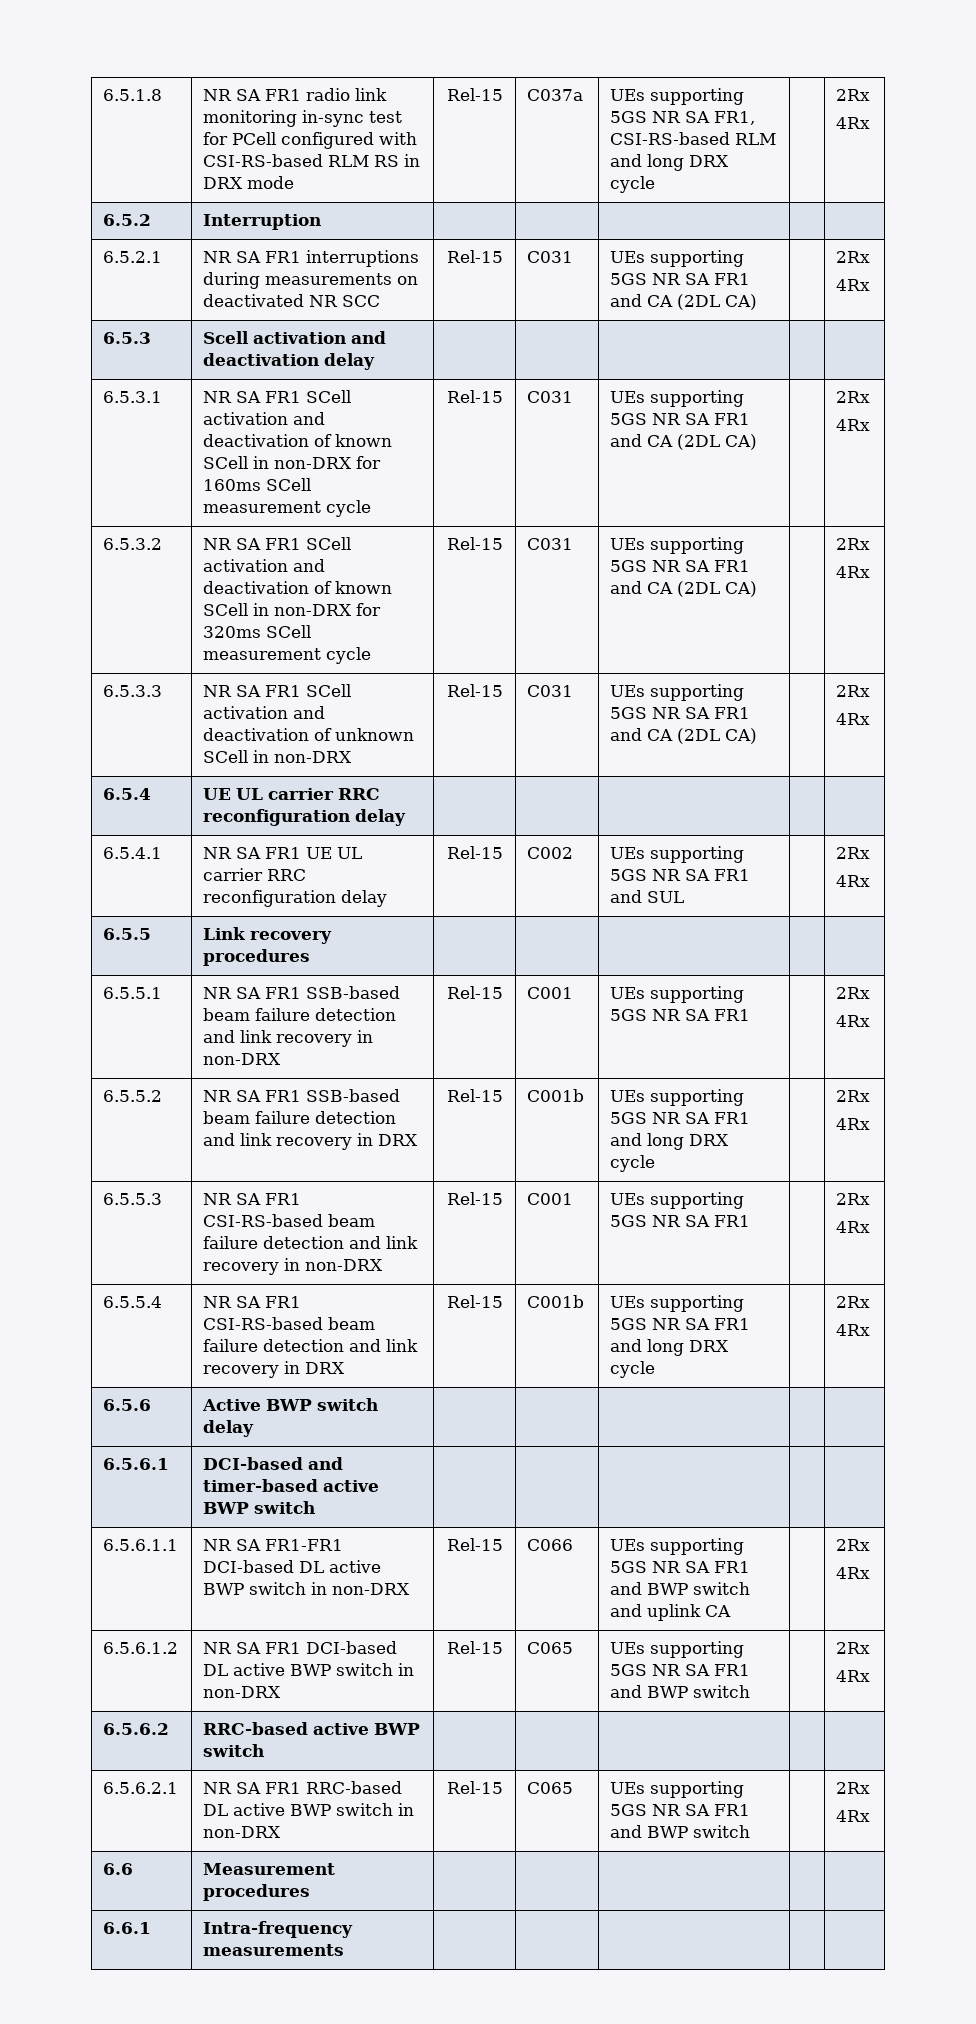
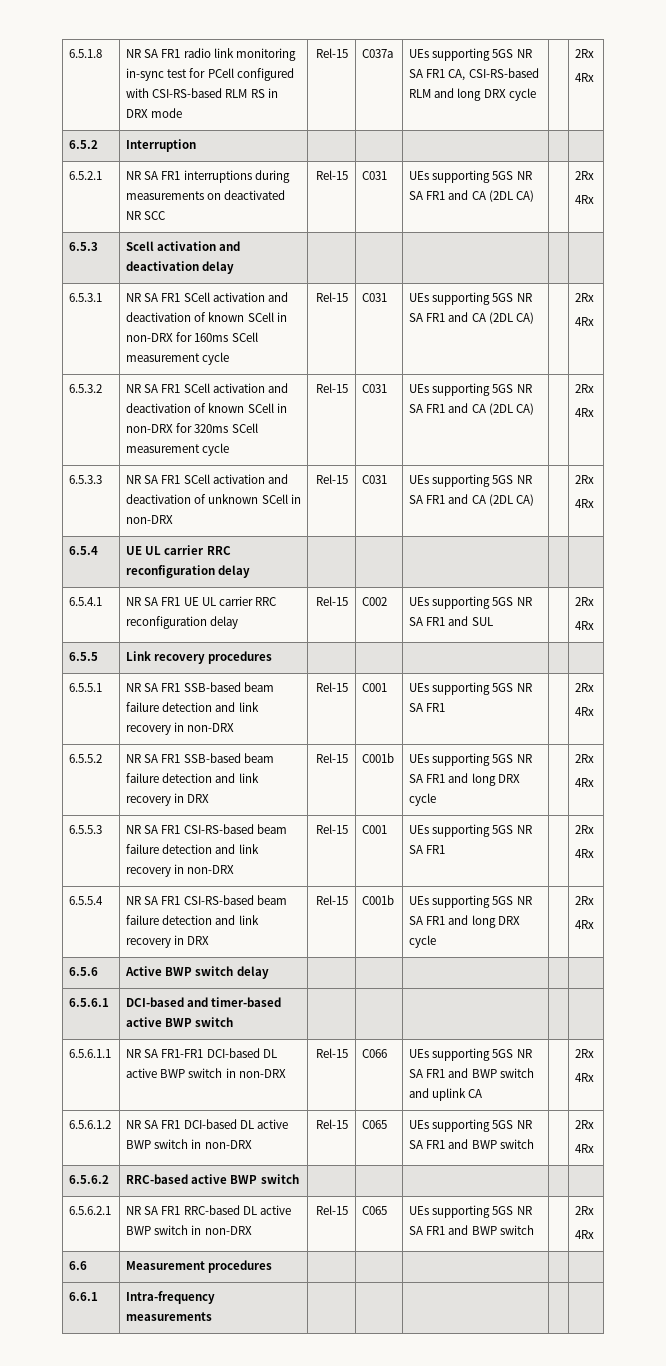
- 6.5.1.8 | NR SA FR1 radio link monitoring in-sync test for PCell configured with CSI-RS-based RLM RS in DRX mode | Rel-15 | C037a | UEs supporting 5GS NR SA FR1, CSI-RS-based RLM and long DRX cycle | | 2Rx
+ 6.5.1.8 | NR SA FR1 radio link monitoring in-sync test for PCell configured with CSI-RS-based RLM RS in DRX mode | Rel-15 | C037a | UEs supporting 5GS NR SA FR1 CA, CSI-RS-based RLM and long DRX cycle | | 2Rx

